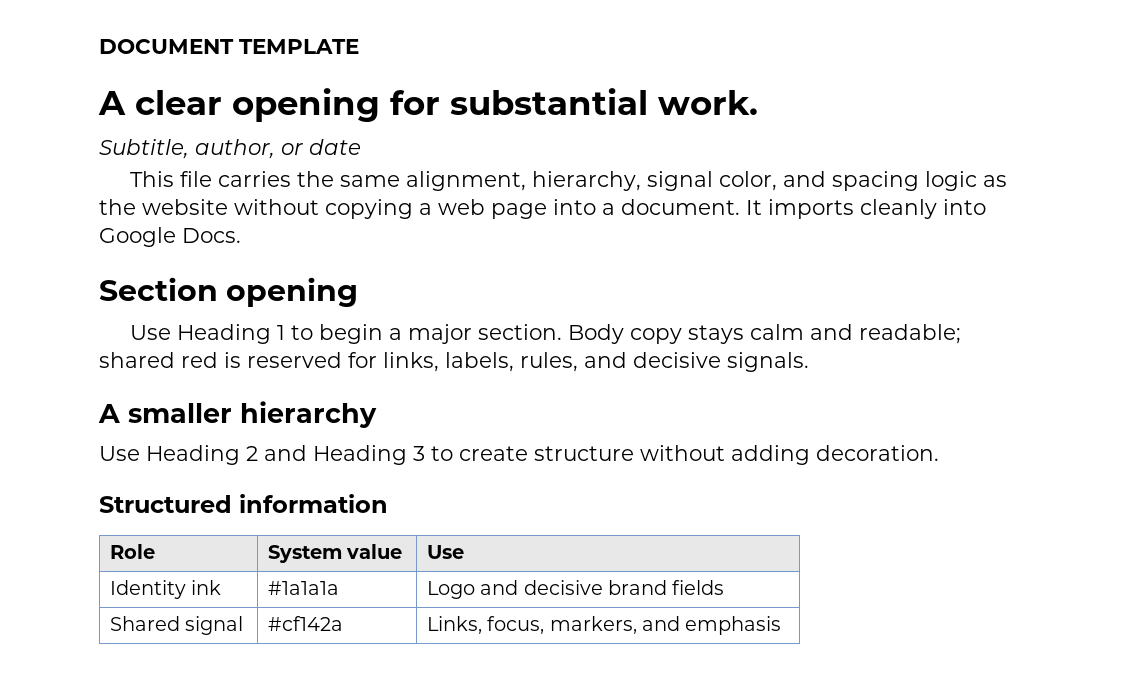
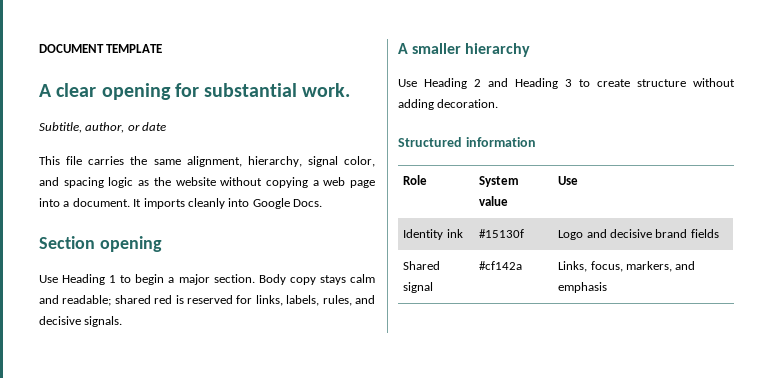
- Identity ink | #1a1a1a | Logo and decisive brand fields
+ Identity ink | #15130f | Logo and decisive brand fields

